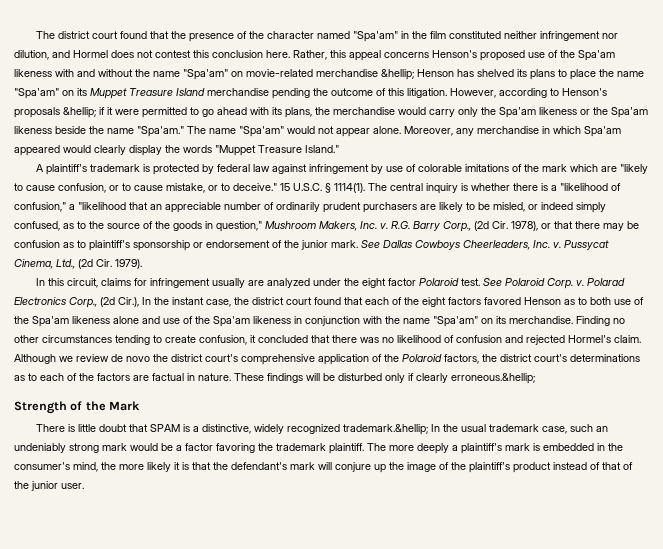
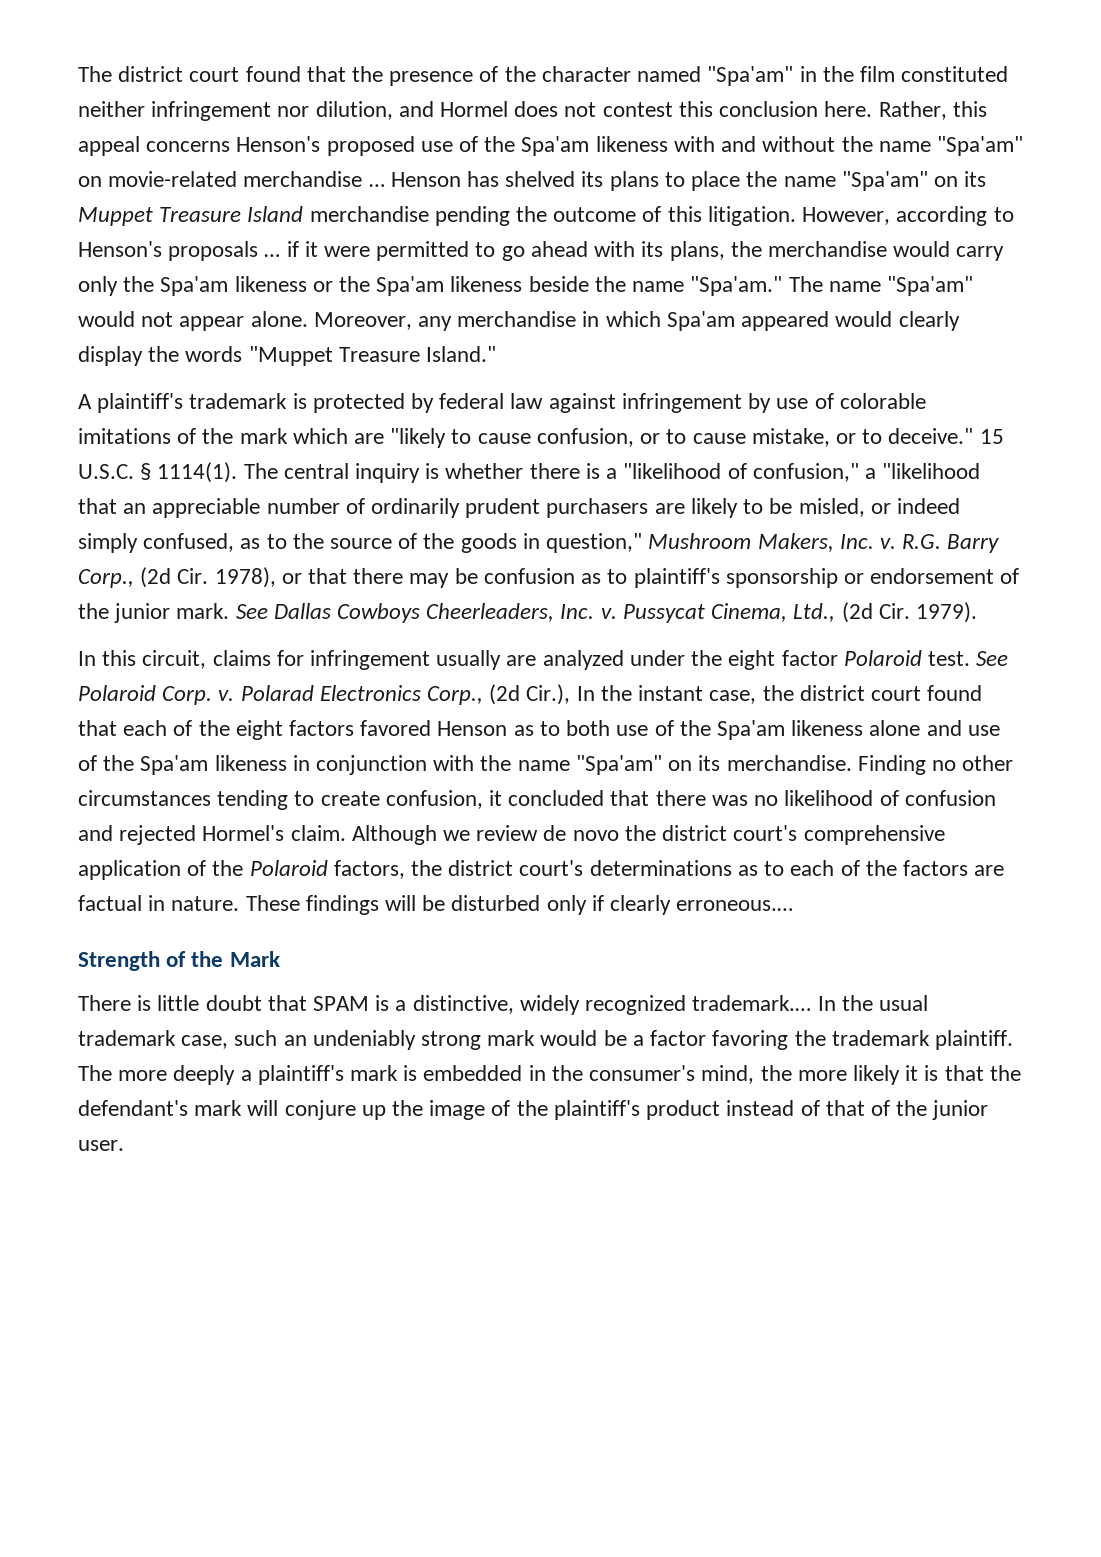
- Rather, this appeal concerns Henson's proposed use of the Spa'am likeness with and without the name "Spa'am" on movie-related merchandise &hellip; Henson has shelved its plans to place the name "Spa'am" on its Muppet Treasure Island merchandise pending the outcome of this litigation.
+ Rather, this appeal concerns Henson's proposed use of the Spa'am likeness with and without the name "Spa'am" on movie-related merchandise … Henson has shelved its plans to place the name "Spa'am" on its Muppet Treasure Island merchandise pending the outcome of this litigation.
- However, according to Henson's proposals &hellip; if it were permitted to go ahead with its plans, the merchandise would carry only the Spa'am likeness or the Spa'am likeness beside the name "Spa'am."
+ However, according to Henson's proposals … if it were permitted to go ahead with its plans, the merchandise would carry only the Spa'am likeness or the Spa'am likeness beside the name "Spa'am."
- These findings will be disturbed only if clearly erroneous.&hellip;
+ These findings will be disturbed only if clearly erroneous.…
- There is little doubt that SPAM is a distinctive, widely recognized trademark.&hellip; In the usual trademark case, such an undeniably strong mark would be a factor favoring the trademark plaintiff.
+ There is little doubt that SPAM is a distinctive, widely recognized trademark.… In the usual trademark case, such an undeniably strong mark would be a factor favoring the trademark plaintiff.

